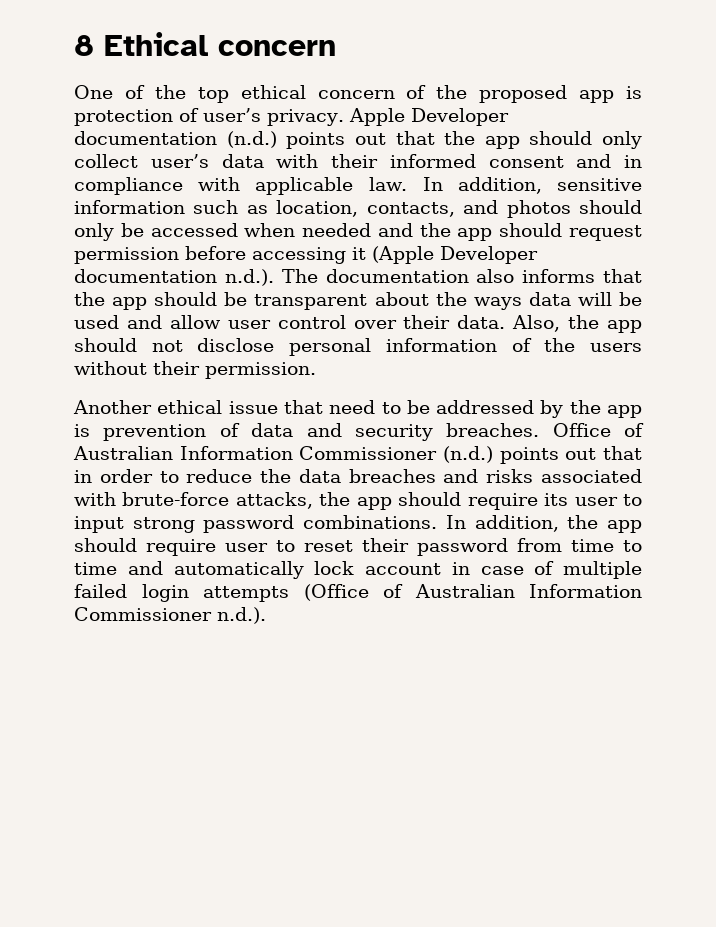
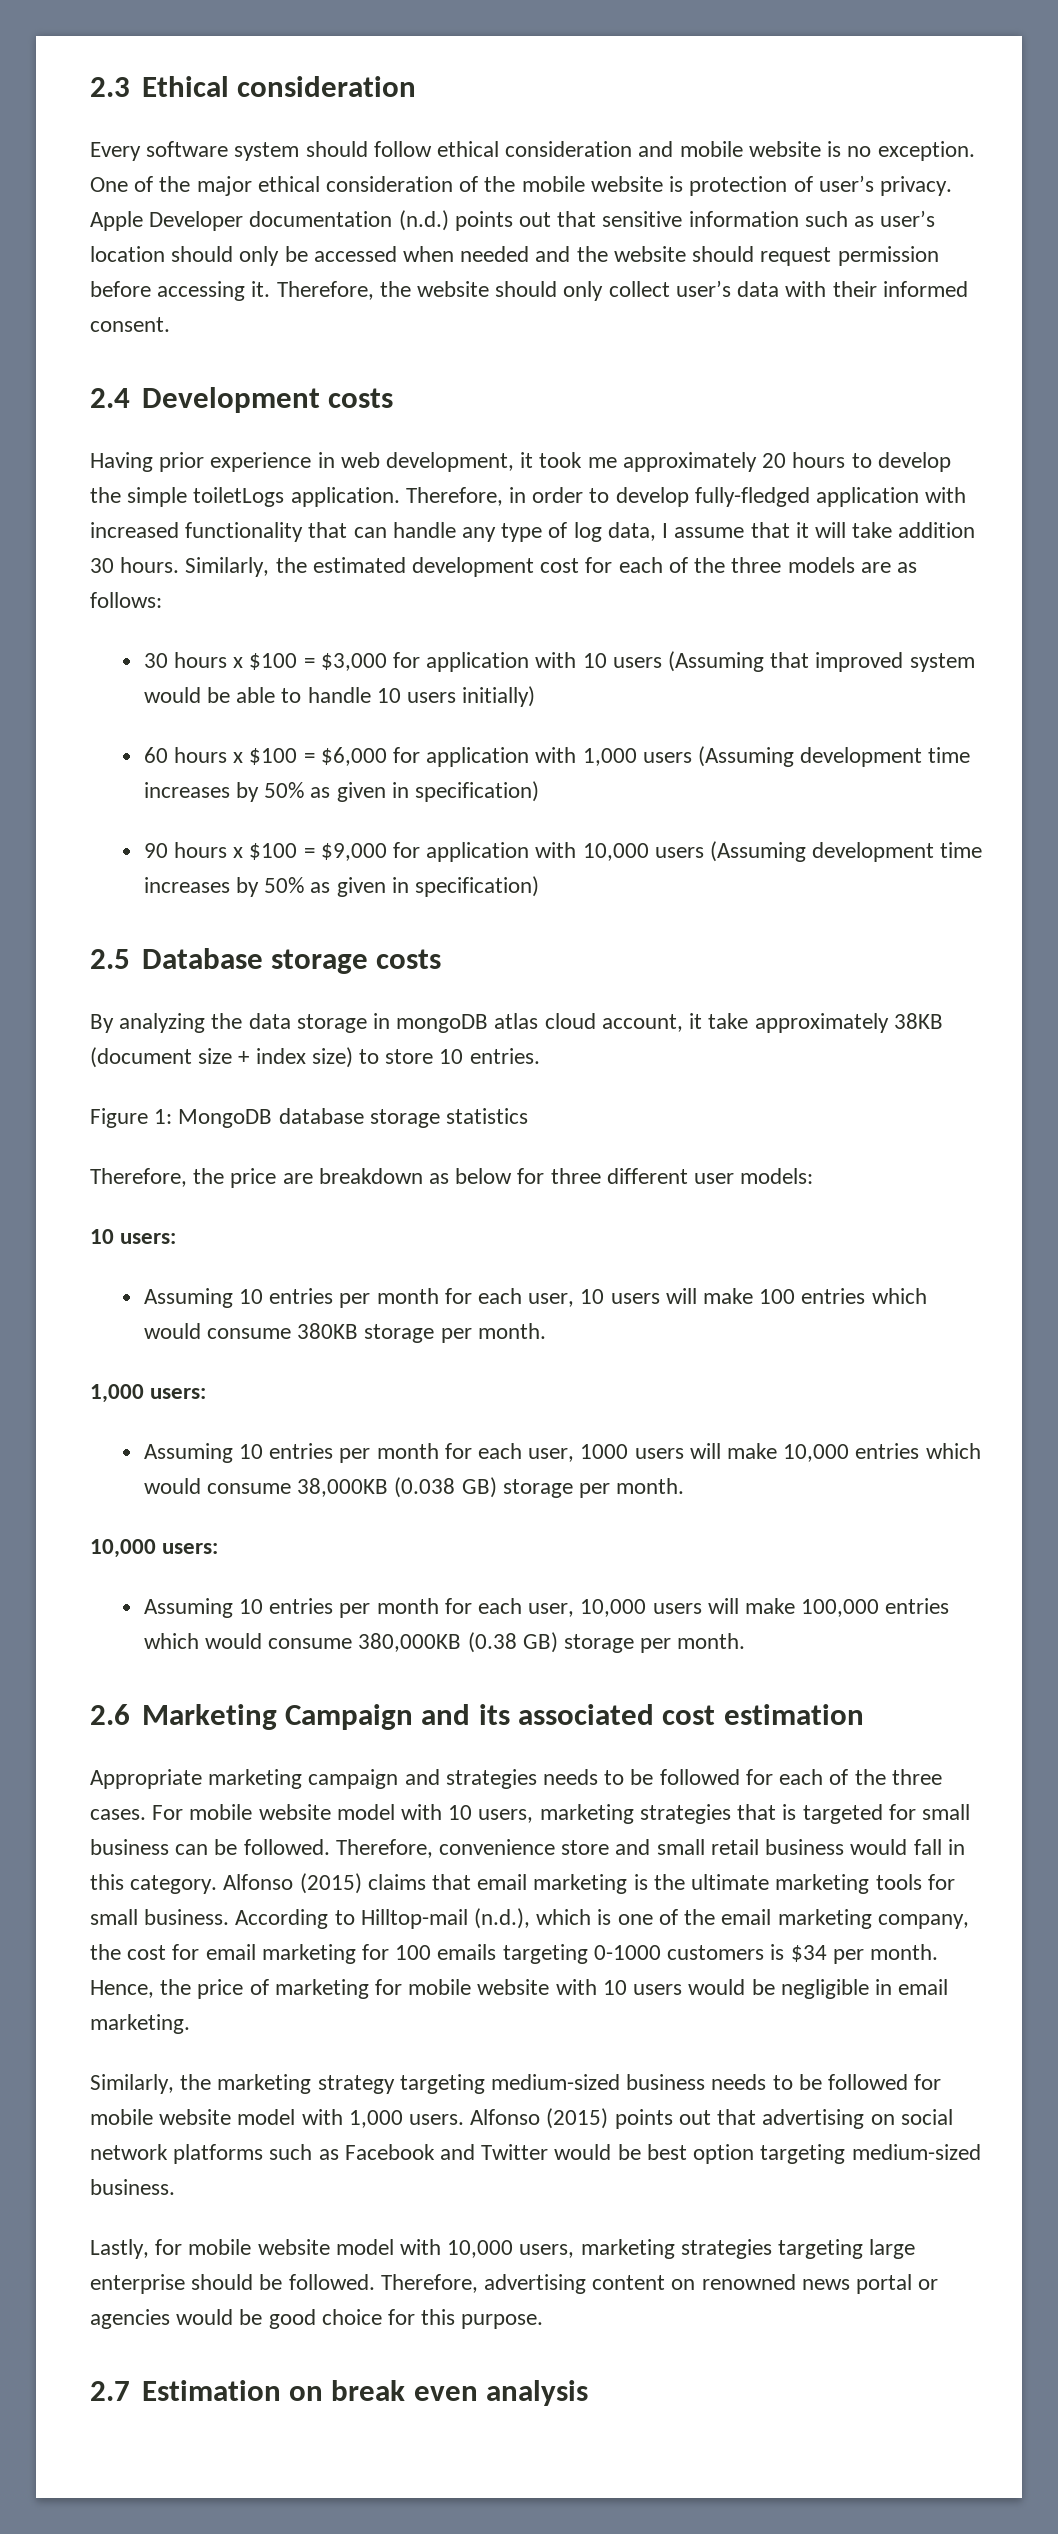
- 8 Ethical concern
- One of the top ethical concern of the proposed app is protection of user’s privacy.
+ 2.3 Ethical consideration
+ Every software system should follow ethical consideration and mobile website is no exception. One of the major ethical consideration of the mobile website is protection of user’s privacy.
- Apple Developer documentation (n.d.) points out that the app should only collect user’s data with their informed consent and in compliance with applicable law. In addition, sensitive information such as location, contacts, and photos should only be accessed when needed and the app should request permission before accessing it (Apple Developer documentation n.d.). The documentation also informs that the app should be transparent about the ways data will be used and allow user control over their data. Also, the app should not disclose personal information of the users without their permission.
- Another ethical issue that need to be addressed by the app is prevention of data and security breaches. Office of Australian Information Commissioner (n.d.) points out that in order to reduce the data breaches and risks associated with brute-force attacks, the app should require its user to input strong password combinations. In addition, the app should require user to reset their password from time to time and automatically lock account in case of multiple failed login attempts (Office of Australian Information Commissioner n.d.).
+ Apple Developer documentation (n.d.) points out that sensitive information such as user’s location should only be accessed when needed and the website should request permission before accessing it. Therefore, the website should only collect user’s data with their informed consent.
+ 2.4 Development costs
+ Having prior experience in web development, it took me approximately 20 hours to develop the simple toiletLogs application. Therefore, in order to develop fully-fledged application with increased functionality that can handle any type of log data, I assume that it will take addition 30 hours. Similarly, the estimated development cost for each of the three models are as follows:
+ 30 hours x $100 = $3,000 for application with 10 users (Assuming that improved system would be able to handle 10 users initially)
+ 60 hours x $100 = $6,000 for application with 1,000 users (Assuming development time increases by 50% as given in specification)
+ 90 hours x $100 = $9,000 for application with 10,000 users (Assuming development time increases by 50% as given in specification)
+ 2.5 Database storage costs
+ By analyzing the data storage in mongoDB atlas cloud account, it take approximately 38KB (document size + index size) to store 10 entries.
+ Figure 1: MongoDB database storage statistics
+ Therefore, the price are breakdown as below for three different user models:
+ 10 users:
+ Assuming 10 entries per month for each user, 10 users will make 100 entries which would consume 380KB storage per month.
+ 1,000 users:
+ Assuming 10 entries per month for each user, 1000 users will make 10,000 entries which would consume 38,000KB (0.038 GB) storage per month.
+ 10,000 users:
+ Assuming 10 entries per month for each user, 10,000 users will make 100,000 entries which would consume 380,000KB (0.38 GB) storage per month.
+ 2.6 Marketing Campaign and its associated cost estimation
+ Appropriate marketing campaign and strategies needs to be followed for each of the three cases. For mobile website model with 10 users, marketing strategies that is targeted for small business can be followed. Therefore, convenience store and small retail business would fall in this category. Alfonso (2015) claims that email marketing is the ultimate marketing tools for small business. According to Hilltop-mail (n.d.), which is one of the email marketing company, the cost for email marketing for 100 emails targeting 0-1000 customers is $34 per month. Hence, the price of marketing for mobile website with 10 users would be negligible in email marketing.
+ Similarly, the marketing strategy targeting medium-sized business needs to be followed for mobile website model with 1,000 users. Alfonso (2015) points out that advertising on social network platforms such as Facebook and Twitter would be best option targeting medium-sized business.
+ Lastly, for mobile website model with 10,000 users, marketing strategies targeting large enterprise should be followed. Therefore, advertising content on renowned news portal or agencies would be good choice for this purpose.
+ 2.7 Estimation on break even analysis

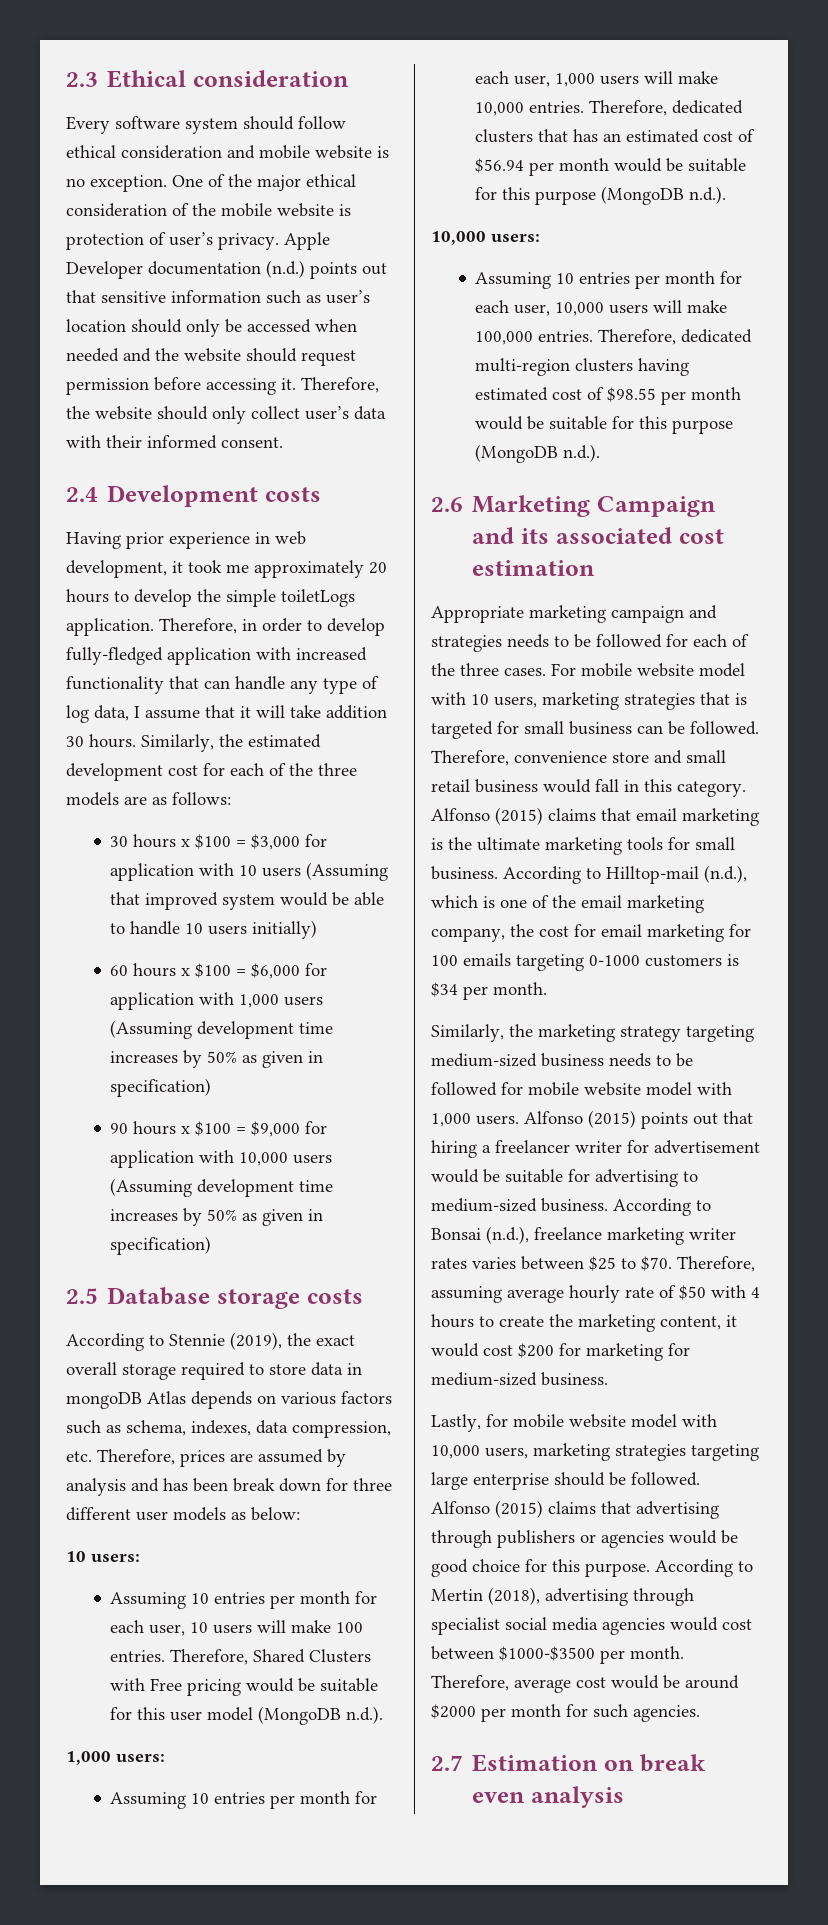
- By analyzing the data storage in mongoDB atlas cloud account, it take approximately 38KB (document size + index size) to store 10 entries.
- Figure 1: MongoDB database storage statistics
- Therefore, the price are breakdown as below for three different user models:
+ According to Stennie (2019), the exact overall storage required to store data in mongoDB Atlas depends on various factors such as schema, indexes, data compression, etc. Therefore, prices are assumed by analysis and has been break down for three different user models as below:
- Assuming 10 entries per month for each user, 10 users will make 100 entries which would consume 380KB storage per month.
+ Assuming 10 entries per month for each user, 10 users will make 100 entries. Therefore, Shared Clusters with Free pricing would be suitable for this user model (MongoDB n.d.).
- Assuming 10 entries per month for each user, 1000 users will make 10,000 entries which would consume 38,000KB (0.038 GB) storage per month.
+ Assuming 10 entries per month for each user, 1,000 users will make 10,000 entries. Therefore, dedicated clusters that has an estimated cost of $56.94 per month would be suitable for this purpose (MongoDB n.d.).
- Assuming 10 entries per month for each user, 10,000 users will make 100,000 entries which would consume 380,000KB (0.38 GB) storage per month.
+ Assuming 10 entries per month for each user, 10,000 users will make 100,000 entries. Therefore, dedicated multi-region clusters having estimated cost of $98.55 per month would be suitable for this purpose (MongoDB n.d.).
- Hence, the price of marketing for mobile website with 10 users would be negligible in email marketing.
- Alfonso (2015) points out that advertising on social network platforms such as Facebook and Twitter would be best option targeting medium-sized business.
+ Alfonso (2015) points out that hiring a freelancer writer for advertisement would be suitable for advertising to medium-sized business. According to Bonsai (n.d.), freelance marketing writer rates varies between $25 to $70. Therefore, assuming average hourly rate of $50 with 4 hours to create the marketing content, it would cost $200 for marketing for medium-sized business.
- Therefore, advertising content on renowned news portal or agencies would be good choice for this purpose.
+ Alfonso (2015) claims that advertising through publishers or agencies would be good choice for this purpose. According to Mertin (2018), advertising through specialist social media agencies would cost between $1000-$3500 per month. Therefore, average cost would be around $2000 per month for such agencies.

